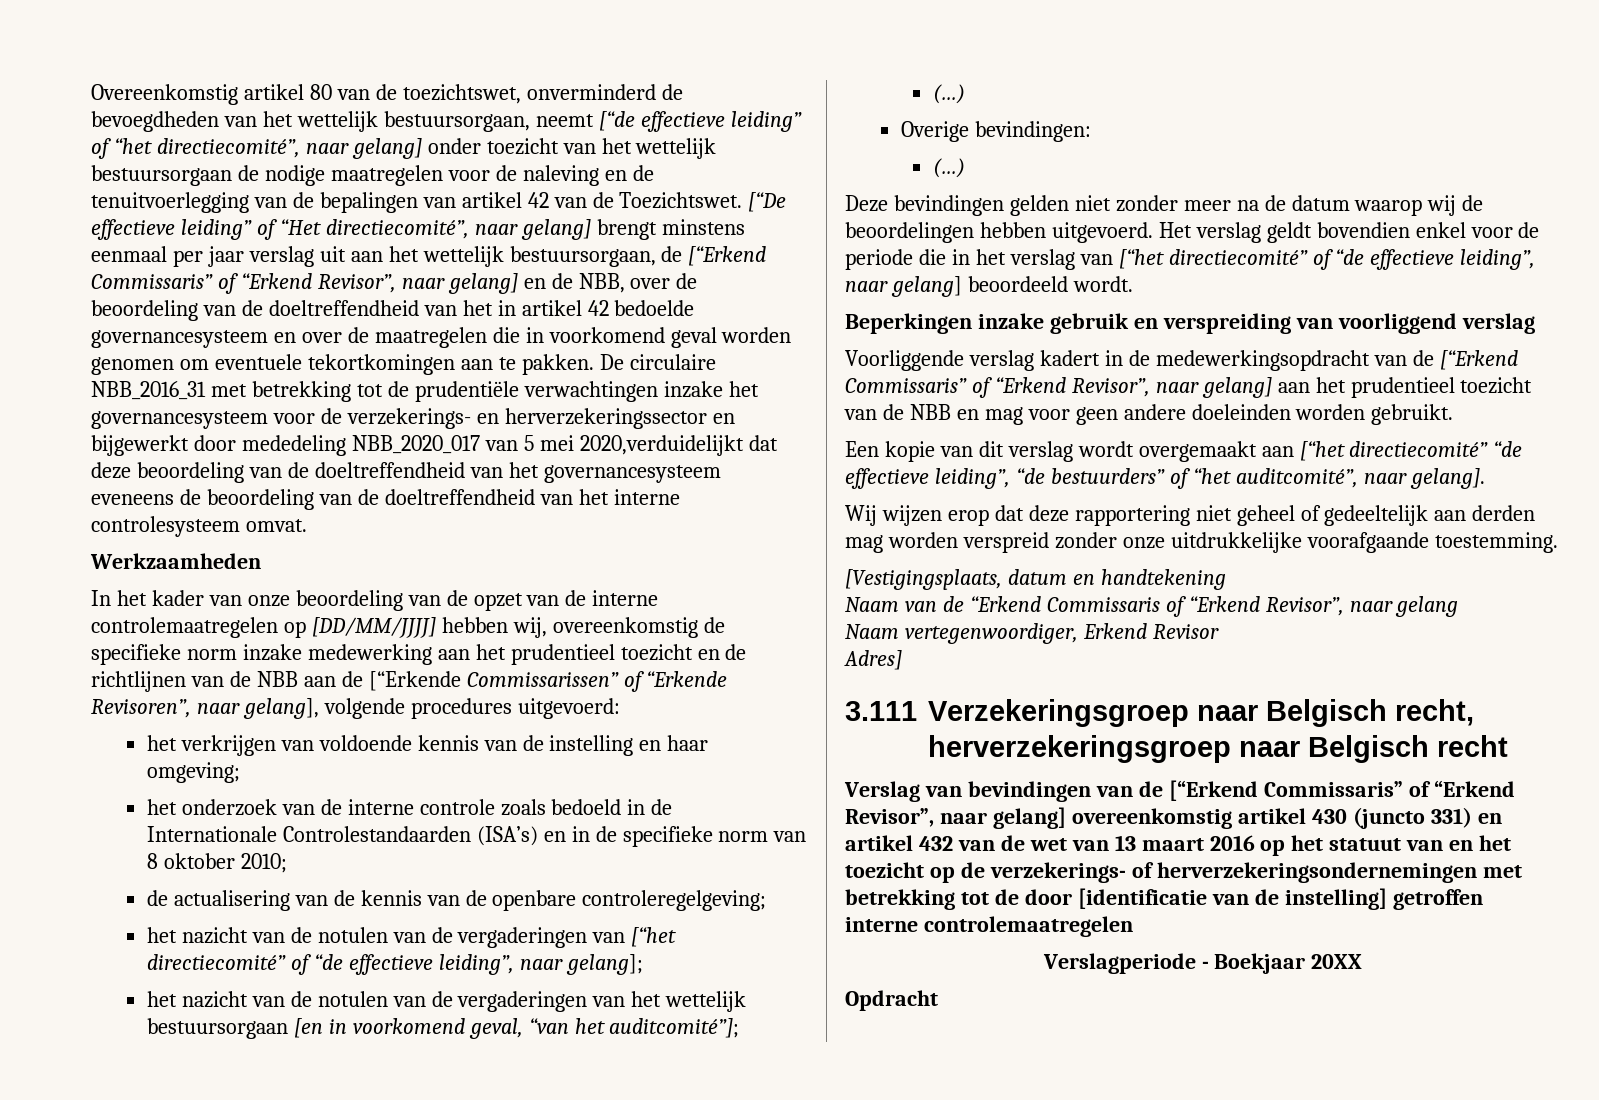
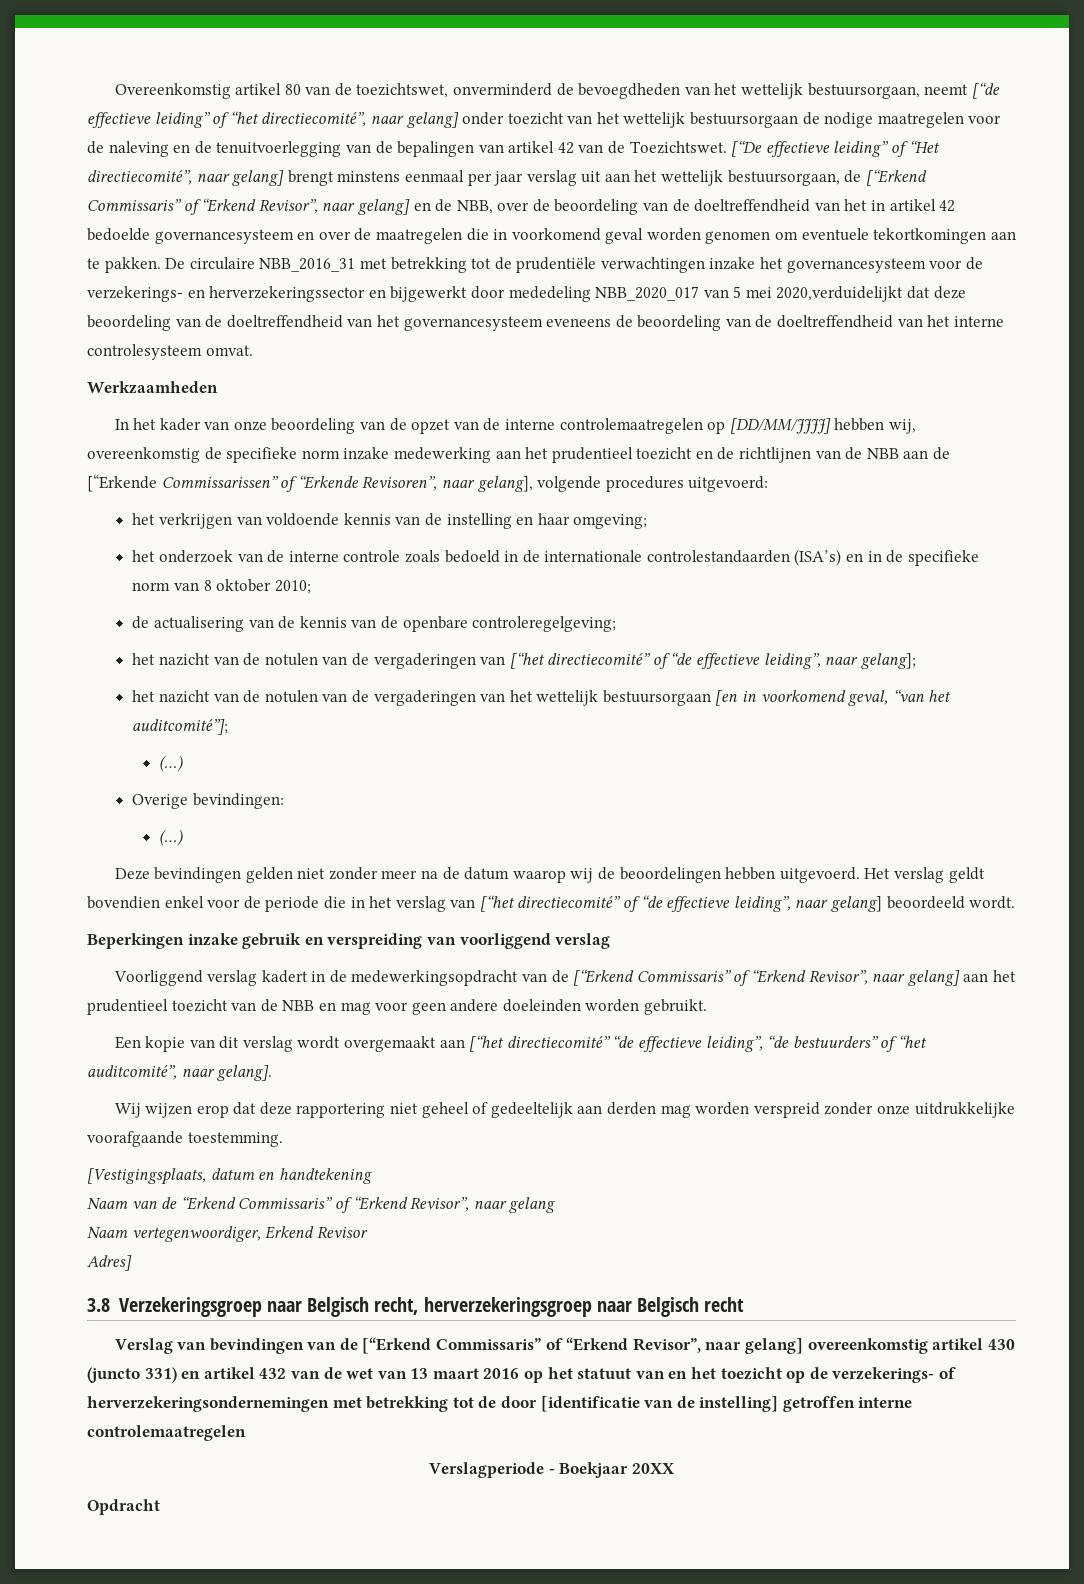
- het onderzoek van de interne controle zoals bedoeld in de Internationale Controlestandaarden (ISA’s) en in de specifieke norm van 8 oktober 2010;
+ het onderzoek van de interne controle zoals bedoeld in de internationale controlestandaarden (ISA’s) en in de specifieke norm van 8 oktober 2010;
- Voorliggende verslag kadert in de medewerkingsopdracht van de [“Erkend Commissaris” of “Erkend Revisor”, naar gelang] aan het prudentieel toezicht van de NBB en mag voor geen andere doeleinden worden gebruikt.
+ Voorliggend verslag kadert in de medewerkingsopdracht van de [“Erkend Commissaris” of “Erkend Revisor”, naar gelang] aan het prudentieel toezicht van de NBB en mag voor geen andere doeleinden worden gebruikt.
- Naam van de “Erkend Commissaris of “Erkend Revisor”, naar gelang
+ Naam van de “Erkend Commissaris” of “Erkend Revisor”, naar gelang
- 3.111 Verzekeringsgroep naar Belgisch recht, herverzekeringsgroep naar Belgisch recht
+ 3.8 Verzekeringsgroep naar Belgisch recht, herverzekeringsgroep naar Belgisch recht

